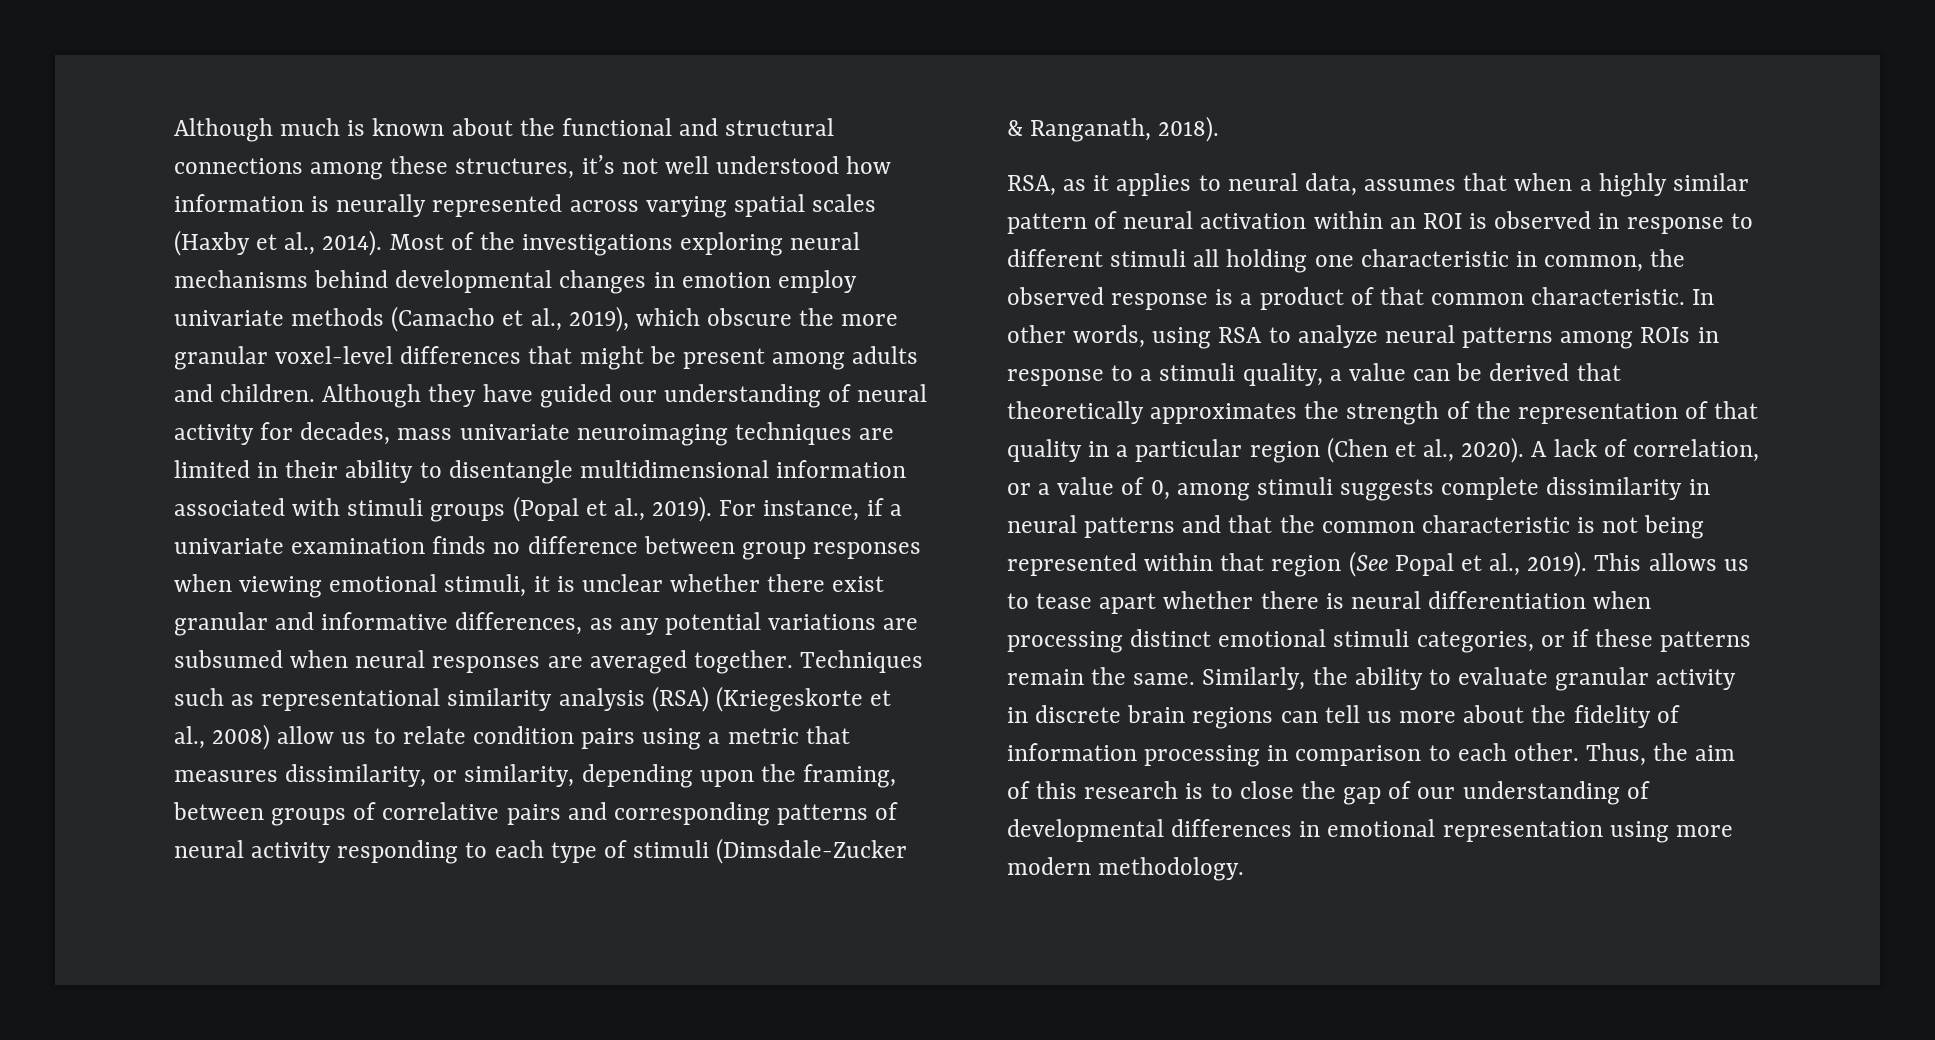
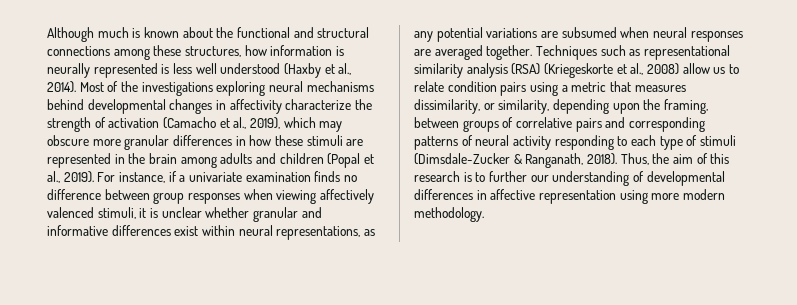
- Although much is known about the functional and structural connections among these structures, it’s not well understood how information is neurally represented across varying spatial scales (Haxby et al., 2014).
+ Although much is known about the functional and structural connections among these structures, how information is neurally represented is less well understood (Haxby et al., 2014).
- Most of the investigations exploring neural mechanisms behind developmental changes in emotion employ univariate methods (Camacho et al., 2019), which obscure the more granular voxel-level differences that might be present among adults and children. Although they have guided our understanding of neural activity for decades, mass univariate neuroimaging techniques are limited in their ability to disentangle multidimensional information associated with stimuli groups (Popal et al., 2019).
+ Most of the investigations exploring neural mechanisms behind developmental changes in affectivity characterize the strength of activation (Camacho et al., 2019), which may obscure more granular differences in how these stimuli are represented in the brain among adults and children (Popal et al., 2019).
- For instance, if a univariate examination finds no difference between group responses when viewing emotional stimuli, it is unclear whether there exist granular and informative differences, as any potential variations are subsumed when neural responses are averaged together.
+ For instance, if a univariate examination finds no difference between group responses when viewing affectively valenced stimuli, it is unclear whether granular and informative differences exist within neural representations, as any potential variations are subsumed when neural responses are averaged together.
- Techniques such as representational similarity analysis (RSA) (Kriegeskorte et al., 2008) allow us to relate condition pairs using a metric that measures dissimilarity, or similarity, depending upon the framing, between groups of correlative pairs and corresponding patterns of neural activity responding to each type of stimuli (Dimsdale-Zucker & Ranganath, 2018).
- RSA, as it applies to neural data, assumes that when a highly similar pattern of neural activation within an ROI is observed in response to different stimuli all holding one characteristic in common, the observed response is a product of that common characteristic. In other words, using RSA to analyze neural patterns among ROIs in response to a stimuli quality, a value can be derived that theoretically approximates the strength of the representation of that quality in a particular region (Chen et al., 2020). A lack of correlation, or a value of 0, among stimuli suggests complete dissimilarity in neural patterns and that the common characteristic is not being represented within that region (See Popal et al., 2019). This allows us to tease apart whether there is neural differentiation when processing distinct emotional stimuli categories, or if these patterns remain the same. Similarly, the ability to evaluate granular activity in discrete brain regions can tell us more about the fidelity of information processing in comparison to each other. Thus, the aim of this research is to close the gap of our understanding of developmental differences in emotional representation using more modern methodology.
+ Techniques such as representational similarity analysis (RSA) (Kriegeskorte et al., 2008) allow us to relate condition pairs using a metric that measures dissimilarity, or similarity, depending upon the framing, between groups of correlative pairs and corresponding patterns of neural activity responding to each type of stimuli (Dimsdale-Zucker & Ranganath, 2018). Thus, the aim of this research is to further our understanding of developmental differences in affective representation using more modern methodology.

